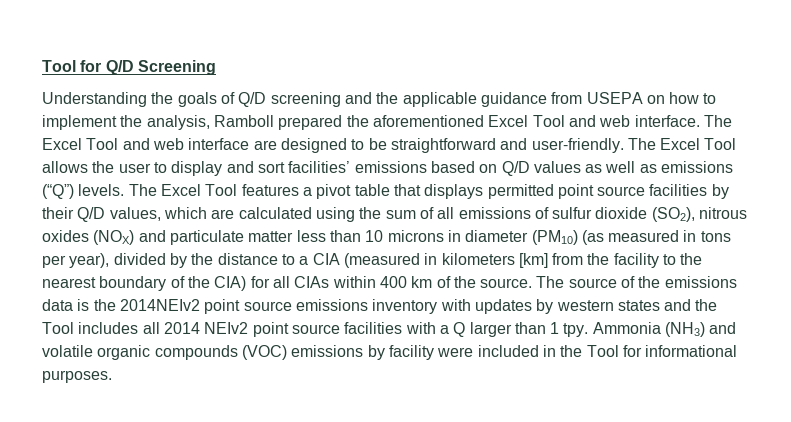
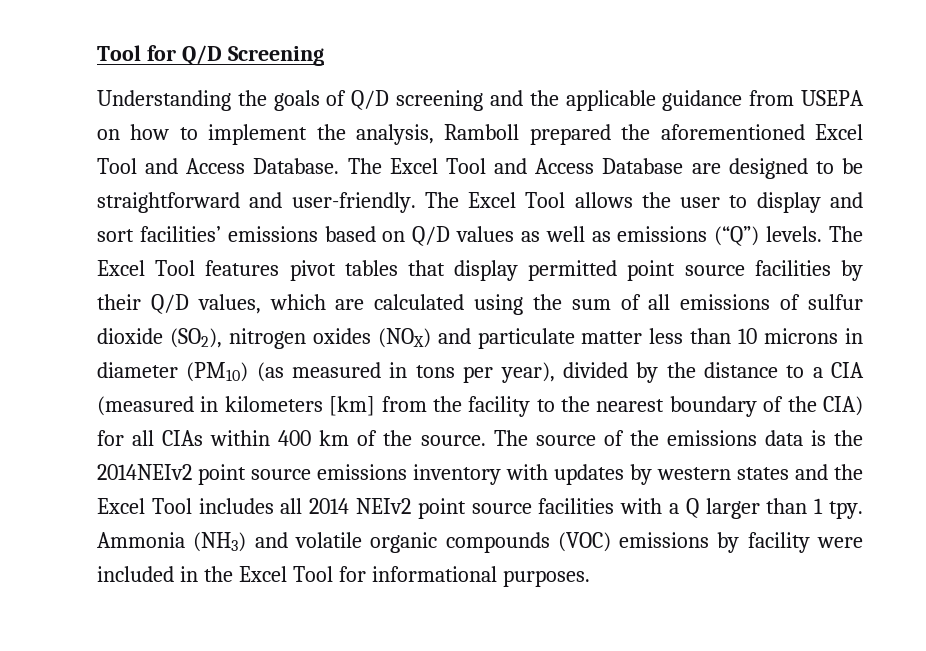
- Understanding the goals of Q/D screening and the applicable guidance from USEPA on how to implement the analysis, Ramboll prepared the aforementioned Excel Tool and web interface.
+ Understanding the goals of Q/D screening and the applicable guidance from USEPA on how to implement the analysis, Ramboll prepared the aforementioned Excel Tool and Access Database.
- The Excel Tool and web interface are designed to be straightforward and user-friendly.
+ The Excel Tool and Access Database are designed to be straightforward and user-friendly.
- The Excel Tool features a pivot table that displays permitted point source facilities by their Q/D values, which are calculated using the sum of all emissions of sulfur dioxide (SO2), nitrous oxides (NOX) and particulate matter less than 10 microns in diameter (PM10) (as measured in tons per year), divided by the distance to a CIA (measured in kilometers [km] from the facility to the nearest boundary of the CIA) for all CIAs within 400 km of the source.
+ The Excel Tool features pivot tables that display permitted point source facilities by their Q/D values, which are calculated using the sum of all emissions of sulfur dioxide (SO2), nitrogen oxides (NOX) and particulate matter less than 10 microns in diameter (PM10) (as measured in tons per year), divided by the distance to a CIA (measured in kilometers [km] from the facility to the nearest boundary of the CIA) for all CIAs within 400 km of the source.
- The source of the emissions data is the 2014NEIv2 point source emissions inventory with updates by western states and the Tool includes all 2014 NEIv2 point source facilities with a Q larger than 1 tpy.
+ The source of the emissions data is the 2014NEIv2 point source emissions inventory with updates by western states and the Excel Tool includes all 2014 NEIv2 point source facilities with a Q larger than 1 tpy.
- Ammonia (NH3) and volatile organic compounds (VOC) emissions by facility were included in the Tool for informational purposes.
+ Ammonia (NH3) and volatile organic compounds (VOC) emissions by facility were included in the Excel Tool for informational purposes.

